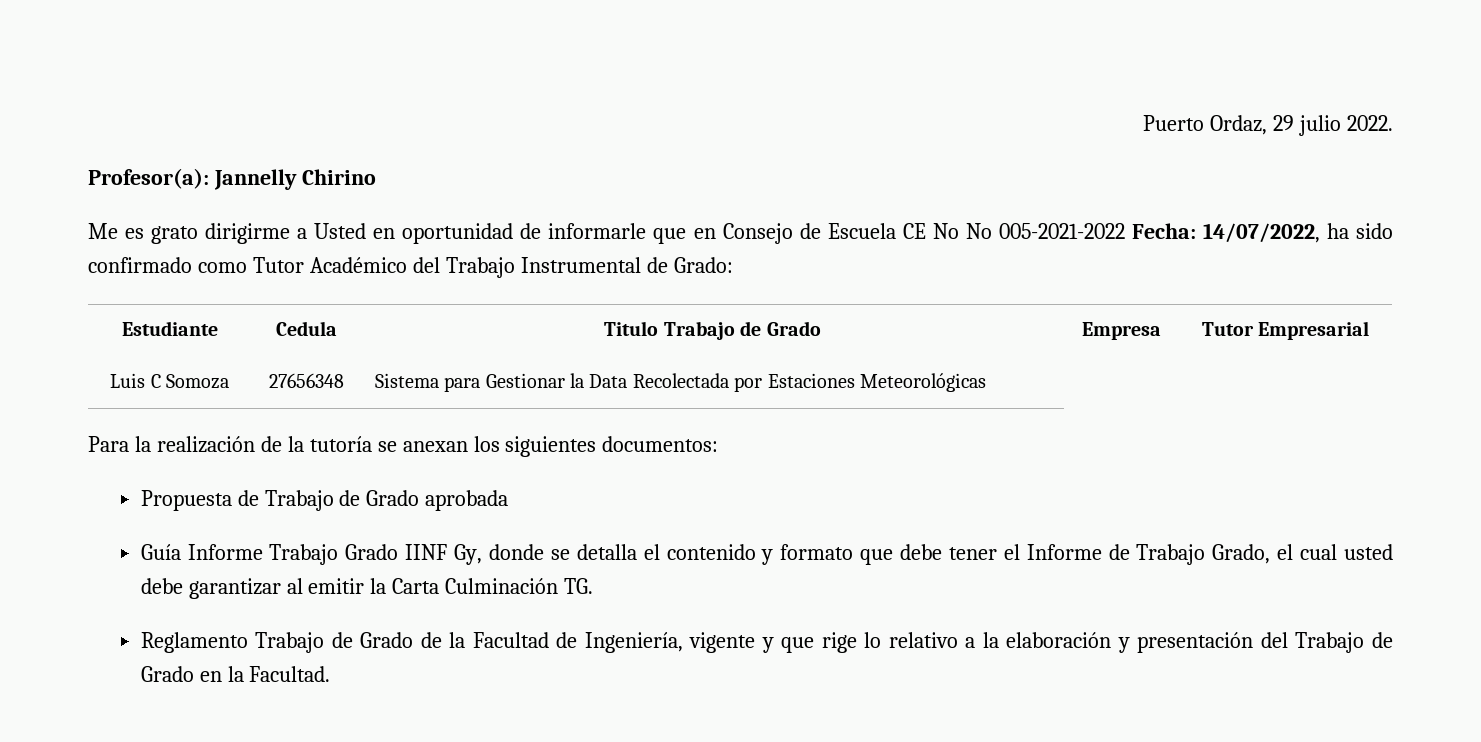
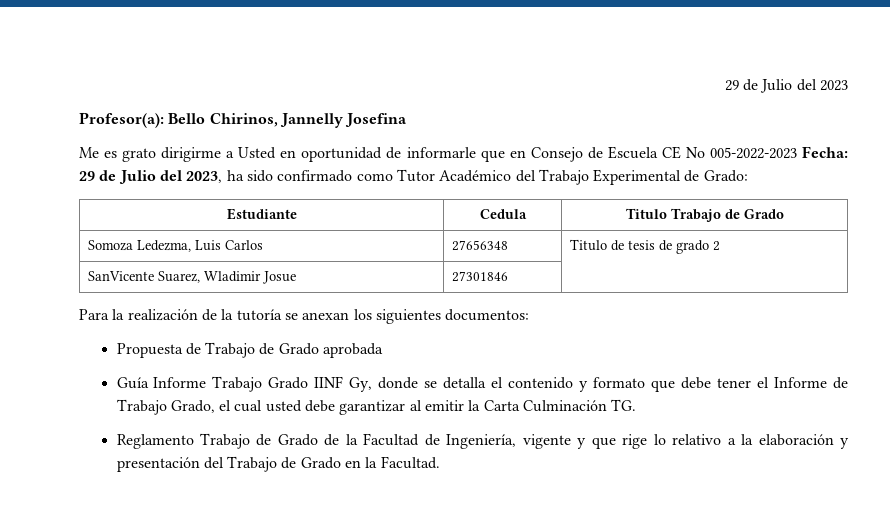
- Puerto Ordaz, 29 julio 2022.
- Profesor(a): Jannelly Chirino
+ 29 de Julio del 2023
+ Profesor(a): Bello Chirinos, Jannelly Josefina
- Me es grato dirigirme a Usted en oportunidad de informarle que en Consejo de Escuela CE No No 005-2021-2022 Fecha: 14/07/2022, ha sido confirmado como Tutor Académico del Trabajo Instrumental de Grado:
+ Me es grato dirigirme a Usted en oportunidad de informarle que en Consejo de Escuela CE No 005-2022-2023 Fecha: 29 de Julio del 2023, ha sido confirmado como Tutor Académico del Trabajo Experimental de Grado:
- Estudiante | Cedula | Titulo Trabajo de Grado | Empresa | Tutor Empresarial
- Luis C Somoza | 27656348 | Sistema para Gestionar la Data Recolectada por Estaciones Meteorológicas
+ Estudiante | Cedula | Titulo Trabajo de Grado
+ Somoza Ledezma, Luis Carlos | 27656348 | Titulo de tesis de grado 2
+ SanVicente Suarez, Wladimir Josue | 27301846 |

